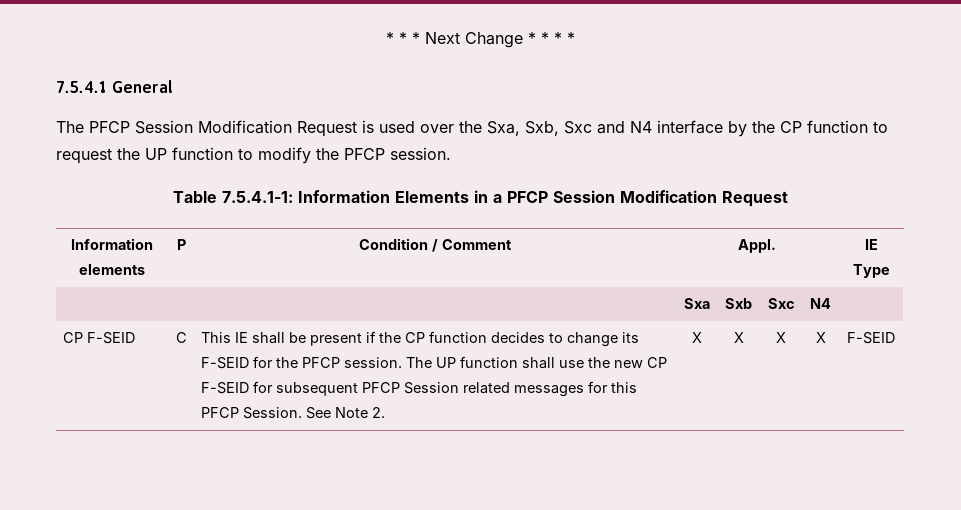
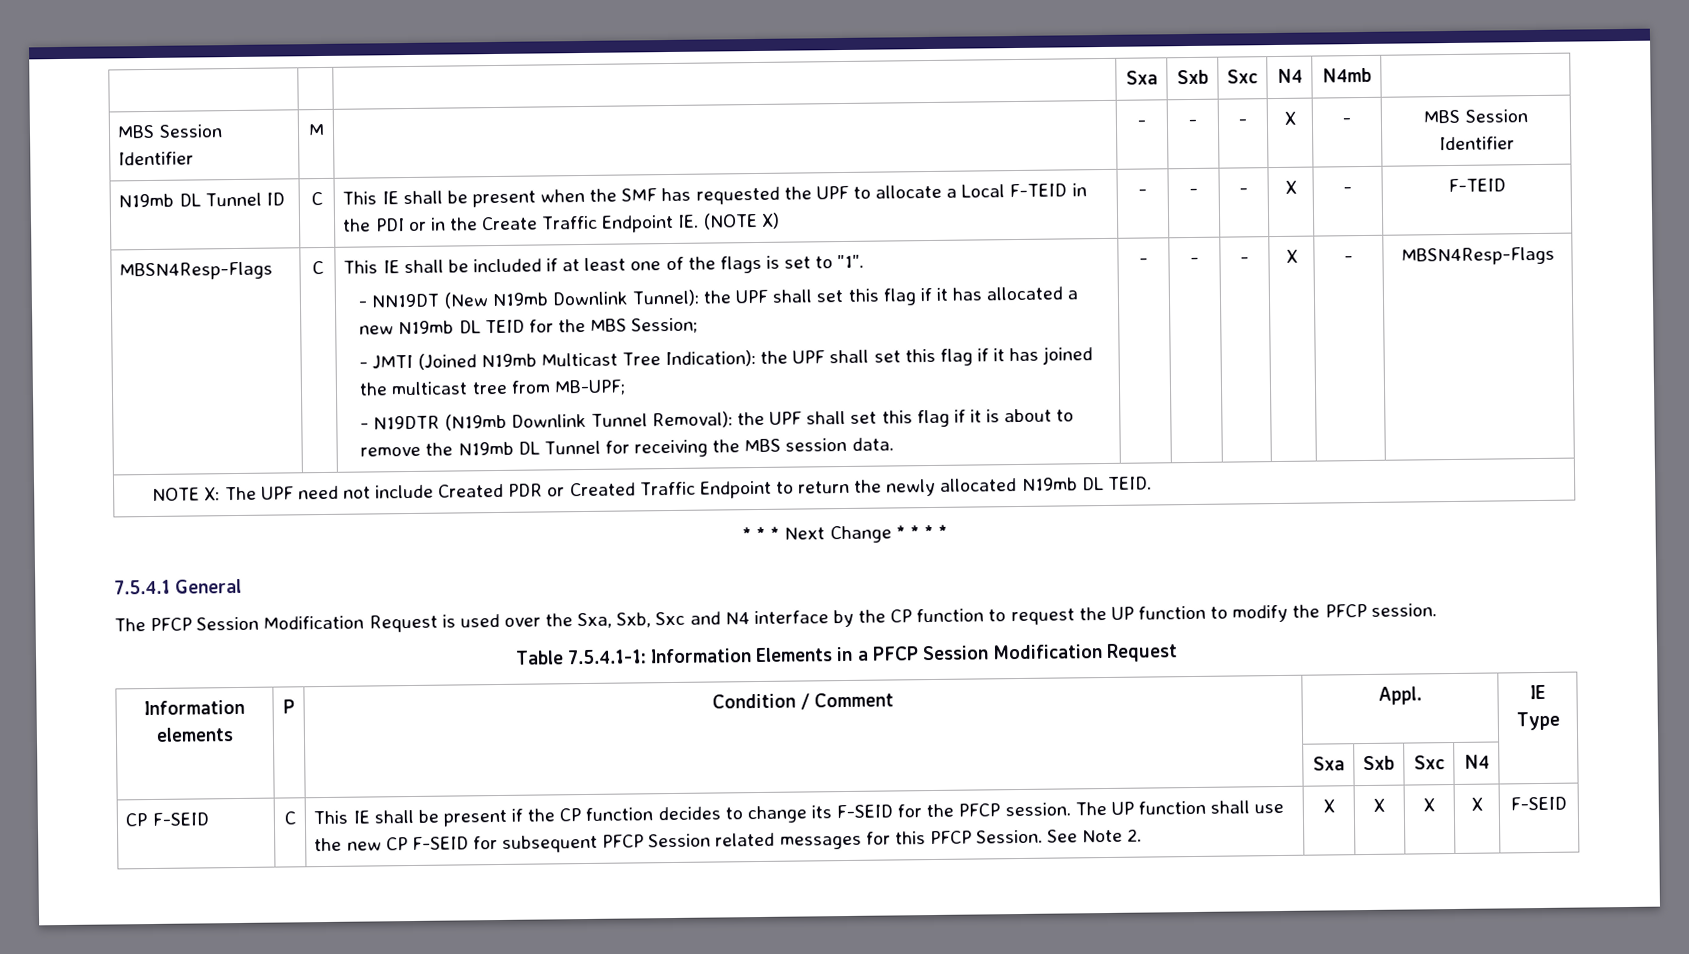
+ | | | Sxa | Sxb | Sxc | N4 | N4mb |
+ MBS Session Identifier | M | | - | - | - | X | - | MBS Session Identifier
+ N19mb DL Tunnel ID | C | This IE shall be present when the SMF has requested the UPF to allocate a Local F-TEID in the PDI or in the Create Traffic Endpoint IE. (NOTE X) | - | - | - | X | - | F-TEID
+ MBSN4Resp-Flags | C | This IE shall be included if at least one of the flags is set to "1".
+ - NN19DT (New N19mb Downlink Tunnel): the UPF shall set this flag if it has allocated a new N19mb DL TEID for the MBS Session;
+ - JMTI (Joined N19mb Multicast Tree Indication): the UPF shall set this flag if it has joined the multicast tree from MB-UPF;
+ - N19DTR (N19mb Downlink Tunnel Removal): the UPF shall set this flag if it is about to remove the N19mb DL Tunnel for receiving the MBS session data. | - | - | - | X | - | MBSN4Resp-Flags
+ NOTE X: The UPF need not include Created PDR or Created Traffic Endpoint to return the newly allocated N19mb DL TEID.

